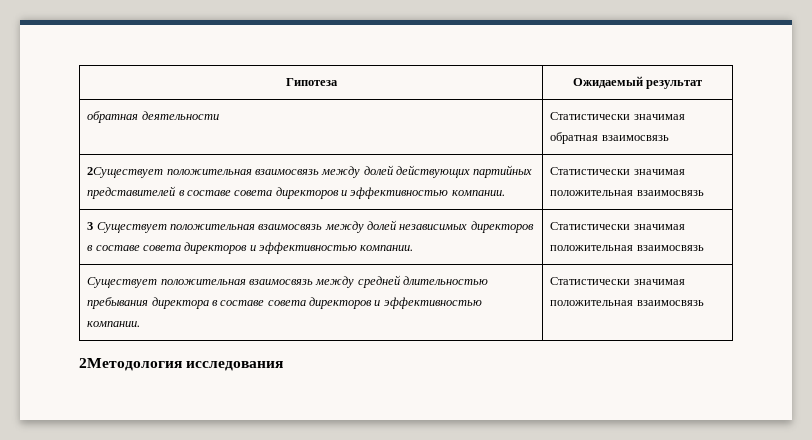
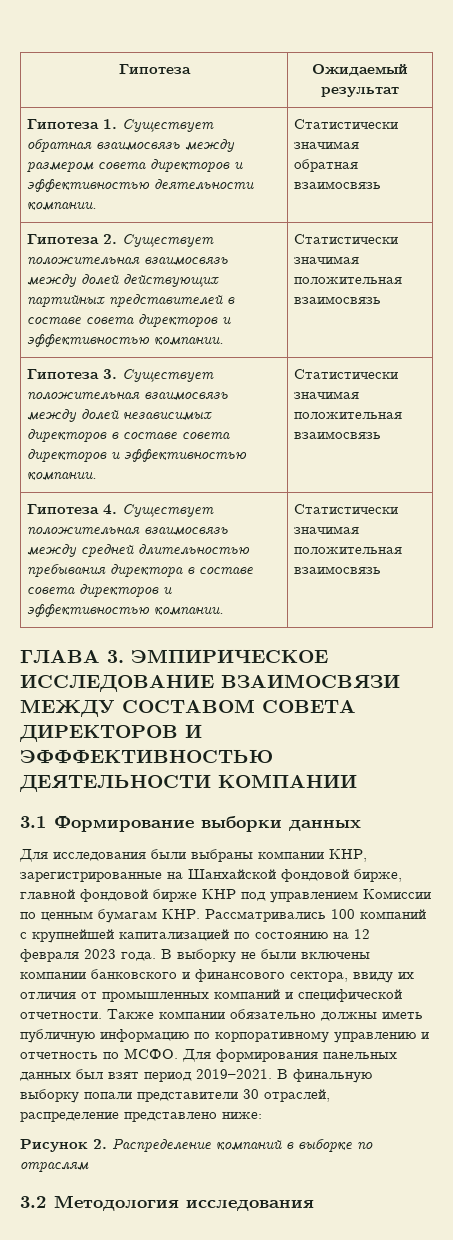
- обратная деятельности | Статистически значимая обратная взаимосвязь
+ Гипотеза 1. Существует обратная взаимосвязь между размером совета директоров и эффективностью деятельности компании. | Статистически значимая обратная взаимосвязь
- 2Существует положительная взаимосвязь между долей действующих партийных представителей в составе совета директоров и эффективностью компании. | Статистически значимая положительная взаимосвязь
+ Гипотеза 2. Существует положительная взаимосвязь между долей действующих партийных представителей в составе совета директоров и эффективностью компании. | Статистически значимая положительная взаимосвязь
- 3 Существует положительная взаимосвязь между долей независимых директоров в составе совета директоров и эффективностью компании. | Статистически значимая положительная взаимосвязь
+ Гипотеза 3. Существует положительная взаимосвязь между долей независимых директоров в составе совета директоров и эффективностью компании. | Статистически значимая положительная взаимосвязь
- Существует положительная взаимосвязь между средней длительностью пребывания директора в составе совета директоров и эффективностью компании. | Статистически значимая положительная взаимосвязь
+ Гипотеза 4. Существует положительная взаимосвязь между средней длительностью пребывания директора в составе совета директоров и эффективностью компании. | Статистически значимая положительная взаимосвязь
- 2Методология исследования
+ ГЛАВА 3. ЭМПИРИЧЕСКОЕ ИССЛЕДОВАНИЕ ВЗАИМОСВЯЗИ МЕЖДУ СОСТАВОМ СОВЕТА ДИРЕКТОРОВ И ЭФФФЕКТИВНОСТЬЮ ДЕЯТЕЛЬНОСТИ КОМПАНИИ
+ 3.1 Формирование выборки данных
+ Для исследования были выбраны компании КНР, зарегистрированные на Шанхайской фондовой бирже, главной фондовой бирже КНР под управлением Комиссии по ценным бумагам КНР. Рассматривались 100 компаний с крупнейшей капитализацией по состоянию на 12 февраля 2023 года. В выборку не были включены компании банковского и финансового сектора, ввиду их отличия от промышленных компаний и специфической отчетности. Также компании обязательно должны иметь публичную информацию по корпоративному управлению и отчетность по МСФО. Для формирования панельных данных был взят период 2019–2021. В финальную выборку попали представители 30 отраслей, распределение представлено ниже:
+ Рисунок 2. Распределение компаний в выборке по отраслям
+ 3.2 Методология исследования

